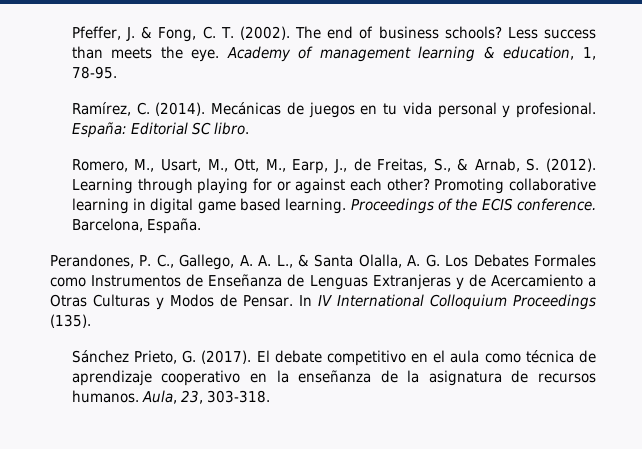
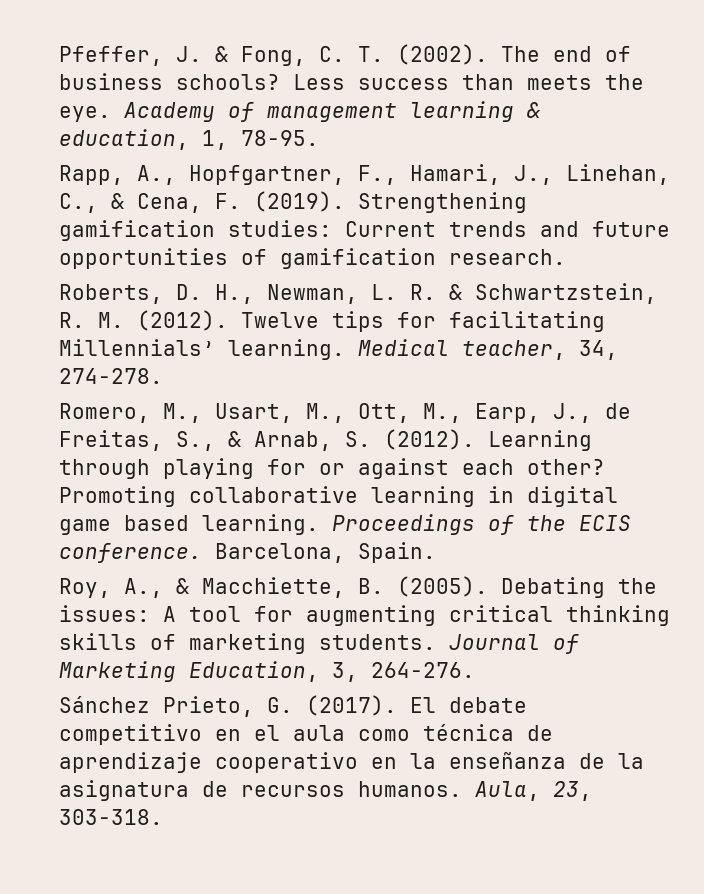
- Ramírez, C. (2014). Mecánicas de juegos en tu vida personal y profesional. España: Editorial SC libro.
+ Rapp, A., Hopfgartner, F., Hamari, J., Linehan, C., & Cena, F. (2019). Strengthening gamification studies: Current trends and future opportunities of gamification research.
+ Roberts, D. H., Newman, L. R. & Schwartzstein, R. M. (2012). Twelve tips for facilitating Millennials’ learning. Medical teacher, 34, 274-278.
- Barcelona, España.
- Perandones, P. C., Gallego, A. A. L., & Santa Olalla, A. G. Los Debates Formales como Instrumentos de Enseñanza de Lenguas Extranjeras y de Acercamiento a Otras Culturas y Modos de Pensar. In IV International Colloquium Proceedings (135).
+ Barcelona, Spain.
+ Roy, A., & Macchiette, B. (2005). Debating the issues: A tool for augmenting critical thinking skills of marketing students. Journal of Marketing Education, 3, 264-276.

